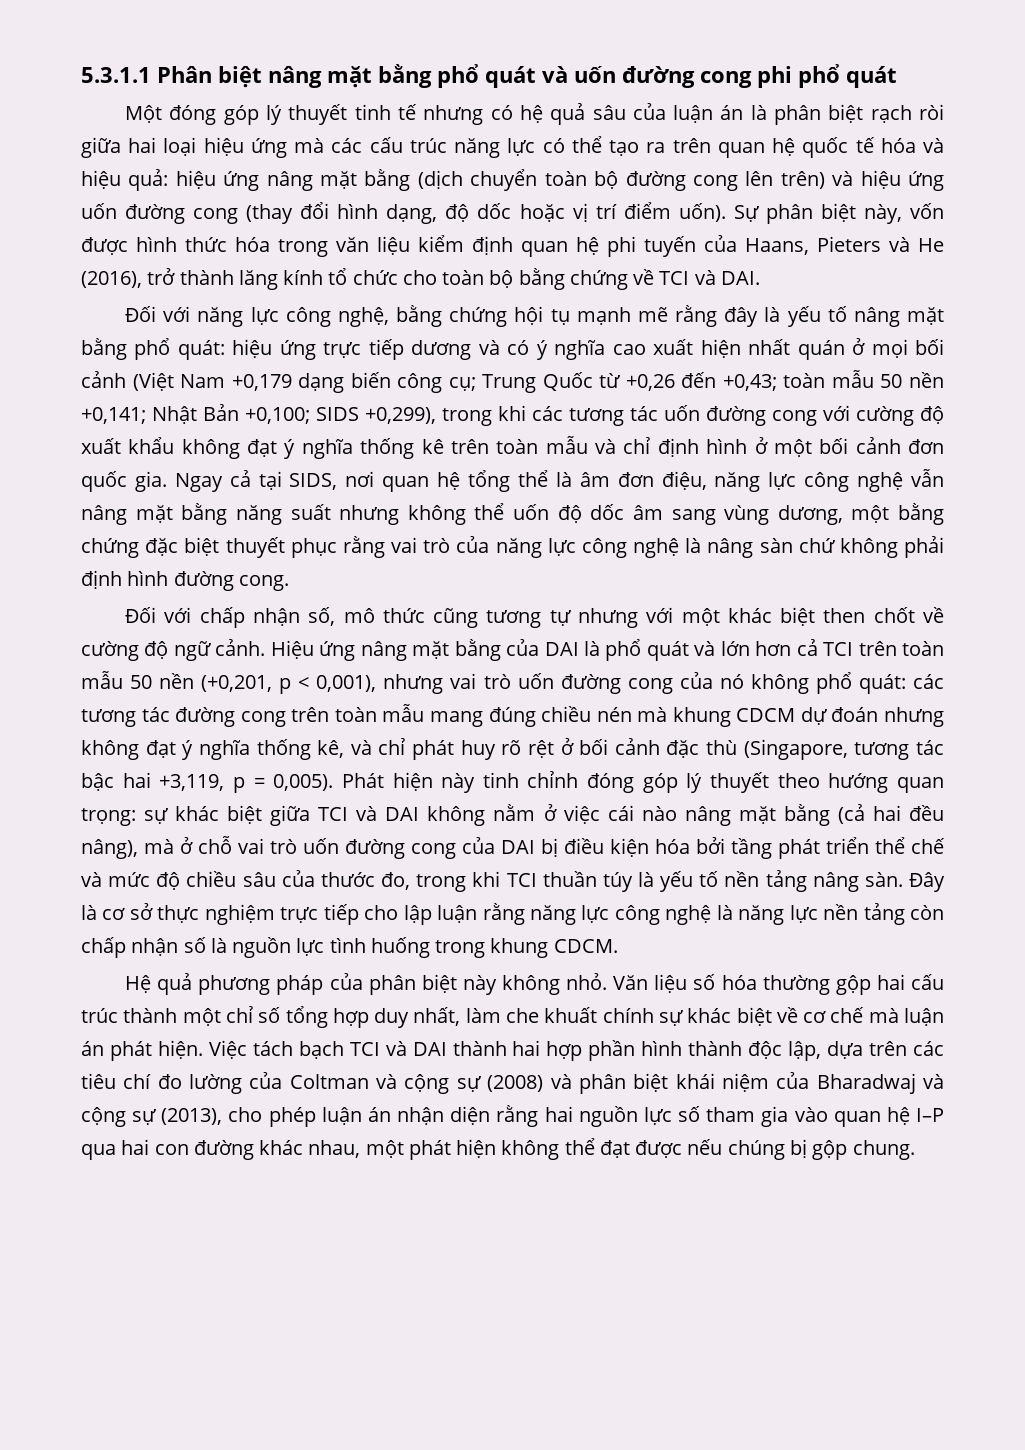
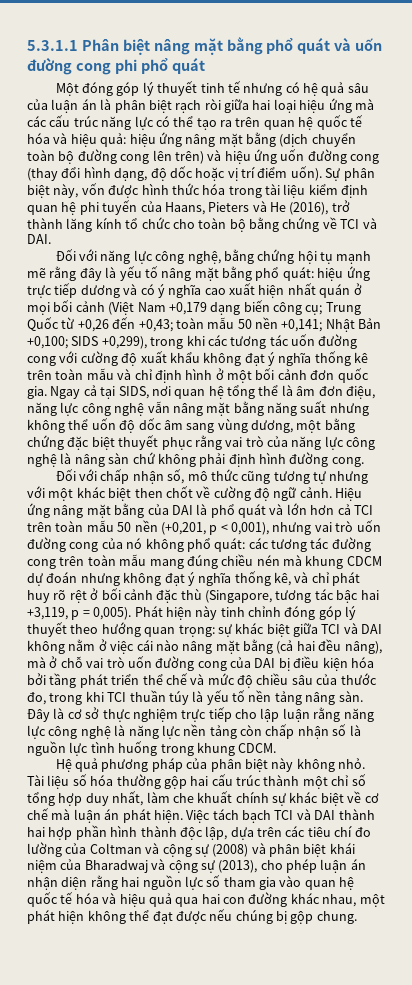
- Sự phân biệt này, vốn được hình thức hóa trong văn liệu kiểm định quan hệ phi tuyến của Haans, Pieters và He (2016), trở thành lăng kính tổ chức cho toàn bộ bằng chứng về TCI và DAI.
+ Sự phân biệt này, vốn được hình thức hóa trong tài liệu kiểm định quan hệ phi tuyến của Haans, Pieters và He (2016), trở thành lăng kính tổ chức cho toàn bộ bằng chứng về TCI và DAI.
- Văn liệu số hóa thường gộp hai cấu trúc thành một chỉ số tổng hợp duy nhất, làm che khuất chính sự khác biệt về cơ chế mà luận án phát hiện.
+ Tài liệu số hóa thường gộp hai cấu trúc thành một chỉ số tổng hợp duy nhất, làm che khuất chính sự khác biệt về cơ chế mà luận án phát hiện.
- Việc tách bạch TCI và DAI thành hai hợp phần hình thành độc lập, dựa trên các tiêu chí đo lường của Coltman và cộng sự (2008) và phân biệt khái niệm của Bharadwaj và cộng sự (2013), cho phép luận án nhận diện rằng hai nguồn lực số tham gia vào quan hệ I–P qua hai con đường khác nhau, một phát hiện không thể đạt được nếu chúng bị gộp chung.
+ Việc tách bạch TCI và DAI thành hai hợp phần hình thành độc lập, dựa trên các tiêu chí đo lường của Coltman và cộng sự (2008) và phân biệt khái niệm của Bharadwaj và cộng sự (2013), cho phép luận án nhận diện rằng hai nguồn lực số tham gia vào quan hệ quốc tế hóa và hiệu quả qua hai con đường khác nhau, một phát hiện không thể đạt được nếu chúng bị gộp chung.

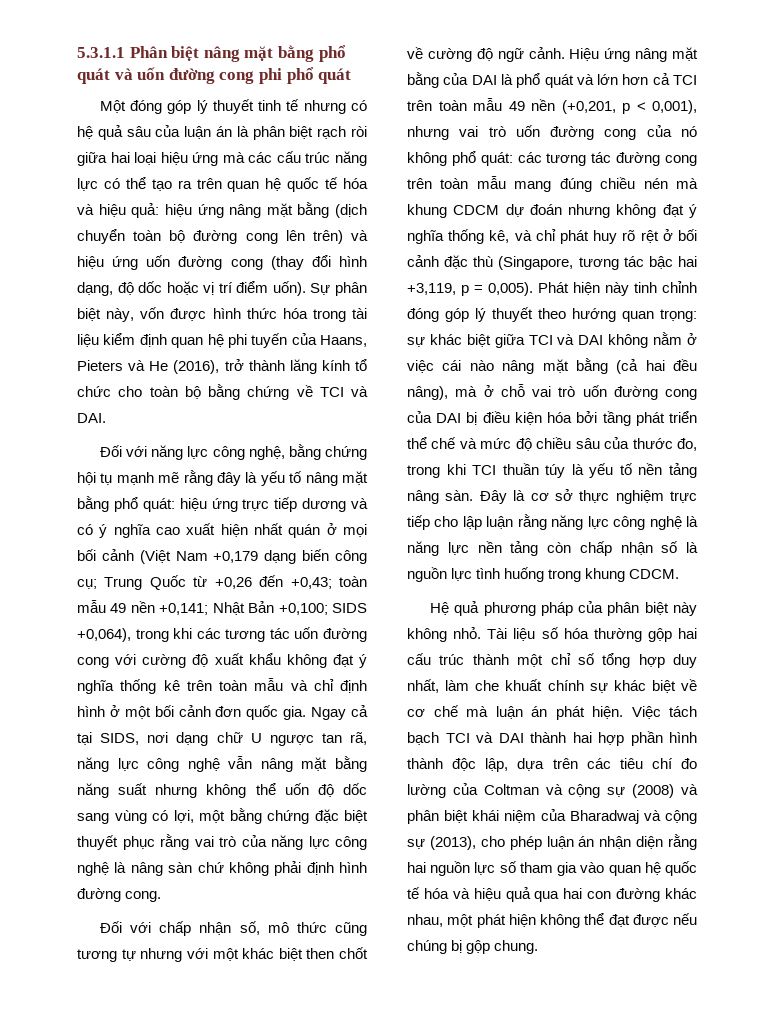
- toàn mẫu 50 nền +0,141;
+ toàn mẫu 49 nền +0,141;
- SIDS +0,299), trong khi các tương tác uốn đường cong với cường độ xuất khẩu không đạt ý nghĩa thống kê trên toàn mẫu và chỉ định hình ở một bối cảnh đơn quốc gia.
+ SIDS +0,064), trong khi các tương tác uốn đường cong với cường độ xuất khẩu không đạt ý nghĩa thống kê trên toàn mẫu và chỉ định hình ở một bối cảnh đơn quốc gia.
- Ngay cả tại SIDS, nơi quan hệ tổng thể là âm đơn điệu, năng lực công nghệ vẫn nâng mặt bằng năng suất nhưng không thể uốn độ dốc âm sang vùng dương, một bằng chứng đặc biệt thuyết phục rằng vai trò của năng lực công nghệ là nâng sàn chứ không phải định hình đường cong.
+ Ngay cả tại SIDS, nơi dạng chữ U ngược tan rã, năng lực công nghệ vẫn nâng mặt bằng năng suất nhưng không thể uốn độ dốc sang vùng có lợi, một bằng chứng đặc biệt thuyết phục rằng vai trò của năng lực công nghệ là nâng sàn chứ không phải định hình đường cong.
- Hiệu ứng nâng mặt bằng của DAI là phổ quát và lớn hơn cả TCI trên toàn mẫu 50 nền (+0,201, p < 0,001), nhưng vai trò uốn đường cong của nó không phổ quát:
+ Hiệu ứng nâng mặt bằng của DAI là phổ quát và lớn hơn cả TCI trên toàn mẫu 49 nền (+0,201, p < 0,001), nhưng vai trò uốn đường cong của nó không phổ quát:

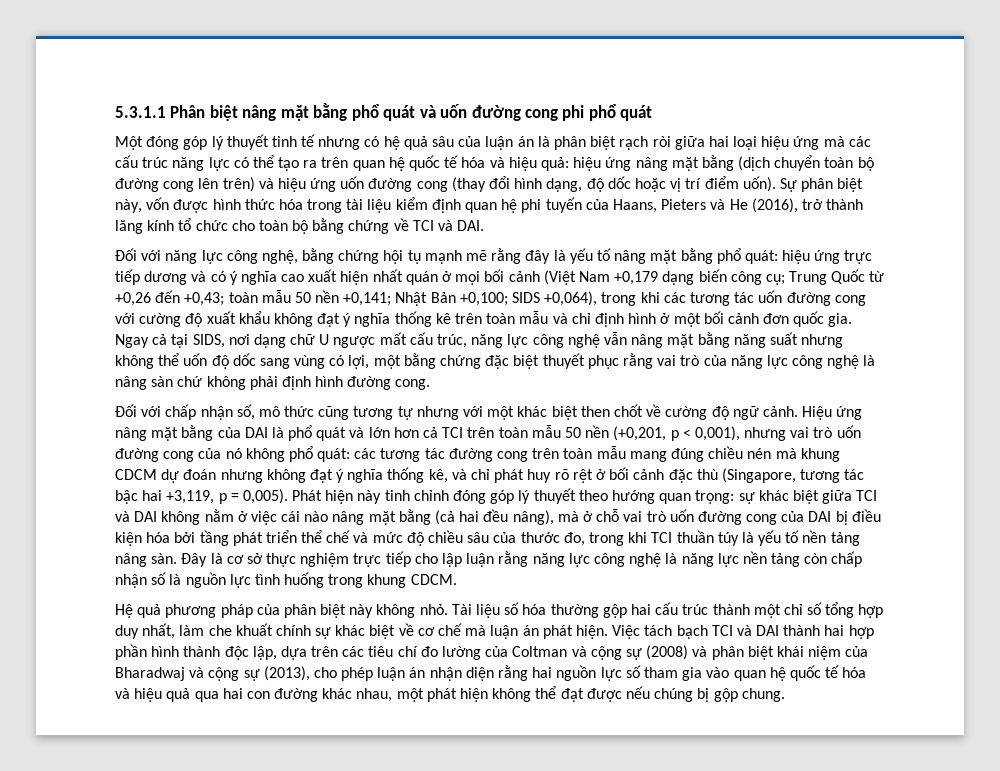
- toàn mẫu 49 nền +0,141;
+ toàn mẫu 50 nền +0,141;
- Ngay cả tại SIDS, nơi dạng chữ U ngược tan rã, năng lực công nghệ vẫn nâng mặt bằng năng suất nhưng không thể uốn độ dốc sang vùng có lợi, một bằng chứng đặc biệt thuyết phục rằng vai trò của năng lực công nghệ là nâng sàn chứ không phải định hình đường cong.
+ Ngay cả tại SIDS, nơi dạng chữ U ngược mất cấu trúc, năng lực công nghệ vẫn nâng mặt bằng năng suất nhưng không thể uốn độ dốc sang vùng có lợi, một bằng chứng đặc biệt thuyết phục rằng vai trò của năng lực công nghệ là nâng sàn chứ không phải định hình đường cong.
- Hiệu ứng nâng mặt bằng của DAI là phổ quát và lớn hơn cả TCI trên toàn mẫu 49 nền (+0,201, p < 0,001), nhưng vai trò uốn đường cong của nó không phổ quát:
+ Hiệu ứng nâng mặt bằng của DAI là phổ quát và lớn hơn cả TCI trên toàn mẫu 50 nền (+0,201, p < 0,001), nhưng vai trò uốn đường cong của nó không phổ quát:

